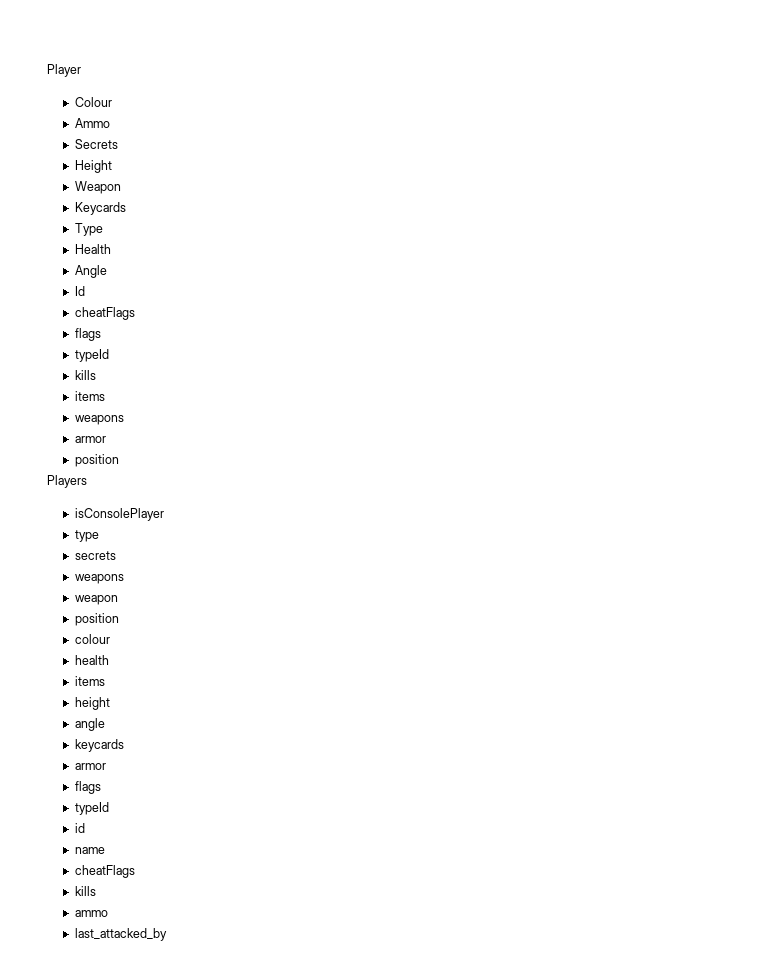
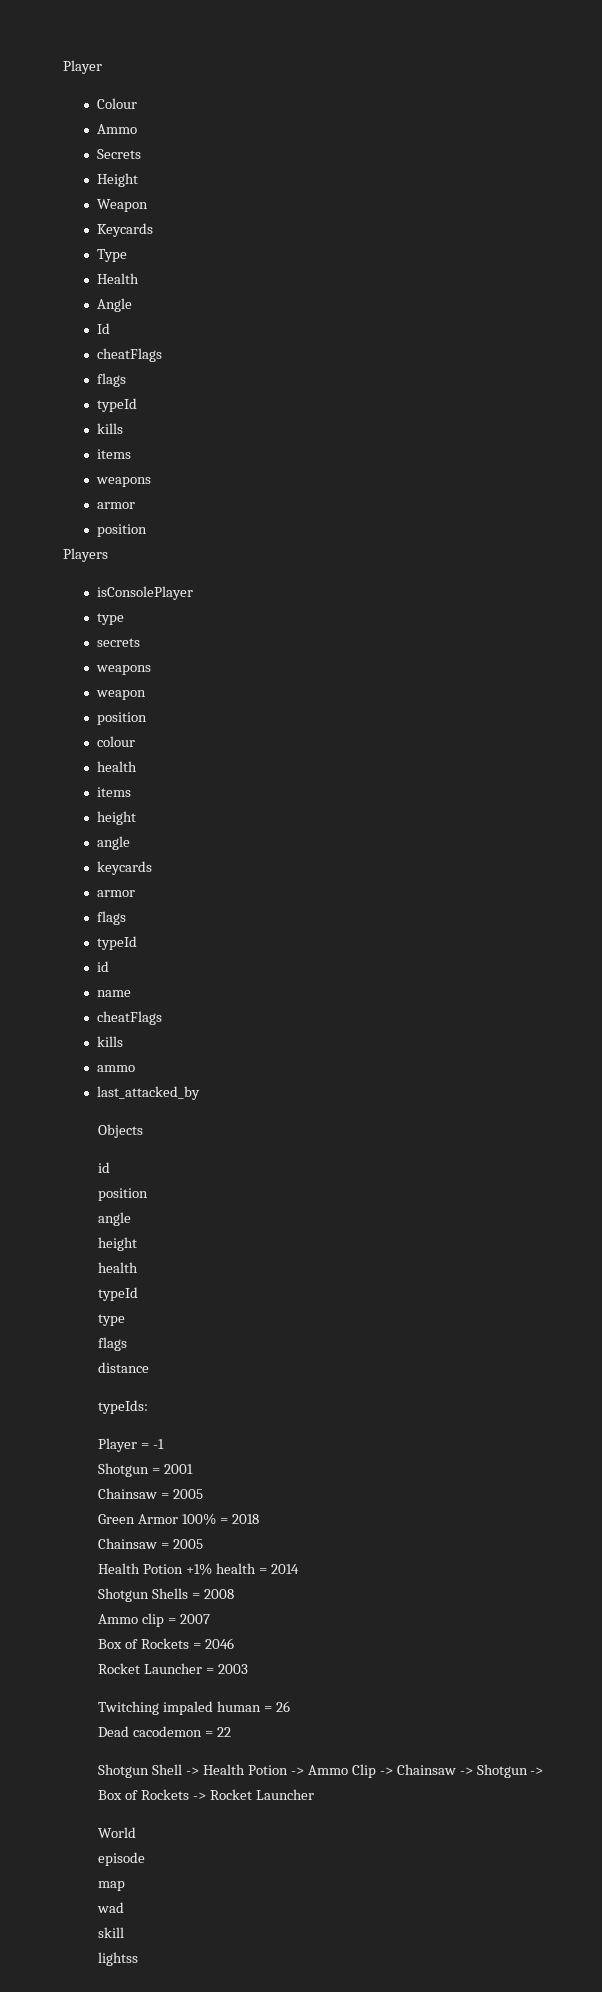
+ Objects
+ id
+ position
+ angle
+ height
+ health
+ typeId
+ type
+ flags
+ distance
+ typeIds:
+ Player = -1
+ Shotgun = 2001
+ Chainsaw = 2005
+ Green Armor 100% = 2018
+ Chainsaw = 2005
+ Health Potion +1% health = 2014
+ Shotgun Shells = 2008
+ Ammo clip = 2007
+ Box of Rockets = 2046
+ Rocket Launcher = 2003
+ Twitching impaled human = 26
+ Dead cacodemon = 22
+ Shotgun Shell -> Health Potion -> Ammo Clip -> Chainsaw -> Shotgun -> Box of Rockets -> Rocket Launcher
+ World
+ episode
+ map
+ wad
+ skill
+ lightss

